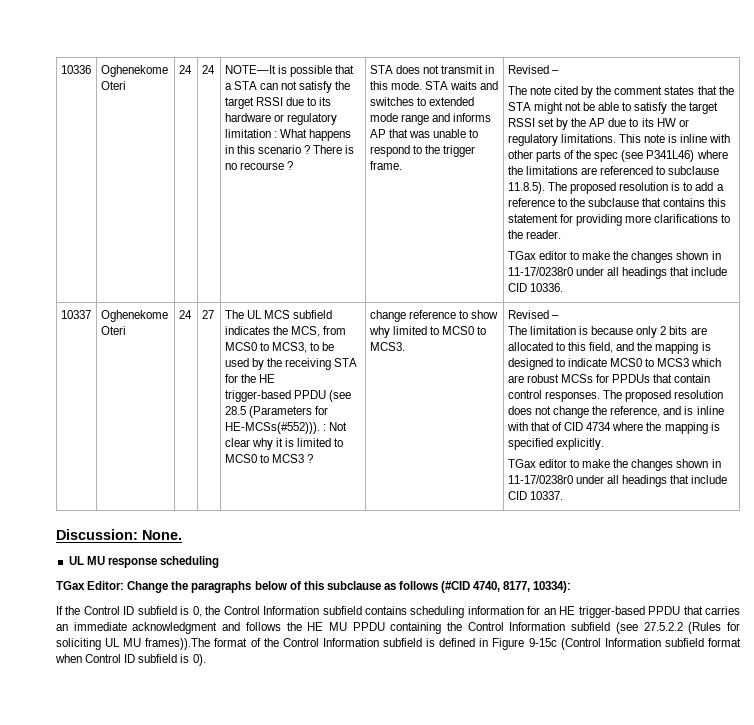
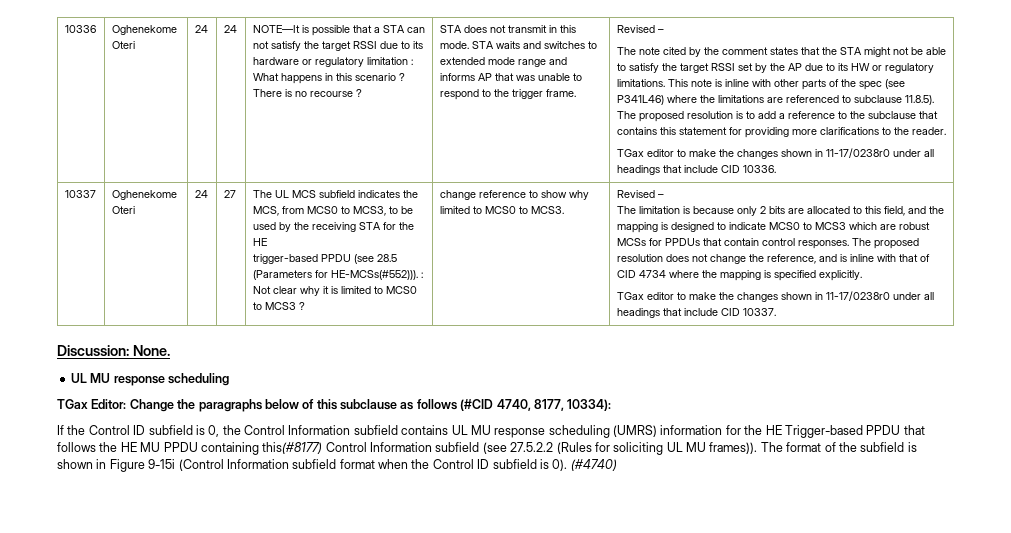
- If the Control ID subfield is 0, the Control Information subfield contains scheduling information for an HE trigger-based PPDU that carries an immediate acknowledgment and follows the HE MU PPDU containing the Control Information subfield (see 27.5.2.2 (Rules for soliciting UL MU frames)).The format of the Control Information subfield is defined in Figure 9-15c (Control Information subfield format when Control ID subfield is 0).
+ If the Control ID subfield is 0, the Control Information subfield contains UL MU response scheduling (UMRS) information for the HE Trigger-based PPDU that follows the HE MU PPDU containing this(#8177) Control Information subfield (see 27.5.2.2 (Rules for soliciting UL MU frames)). The format of the subfield is shown in Figure 9-15i (Control Information subfield format when the Control ID subfield is 0).
+ (#4740)

